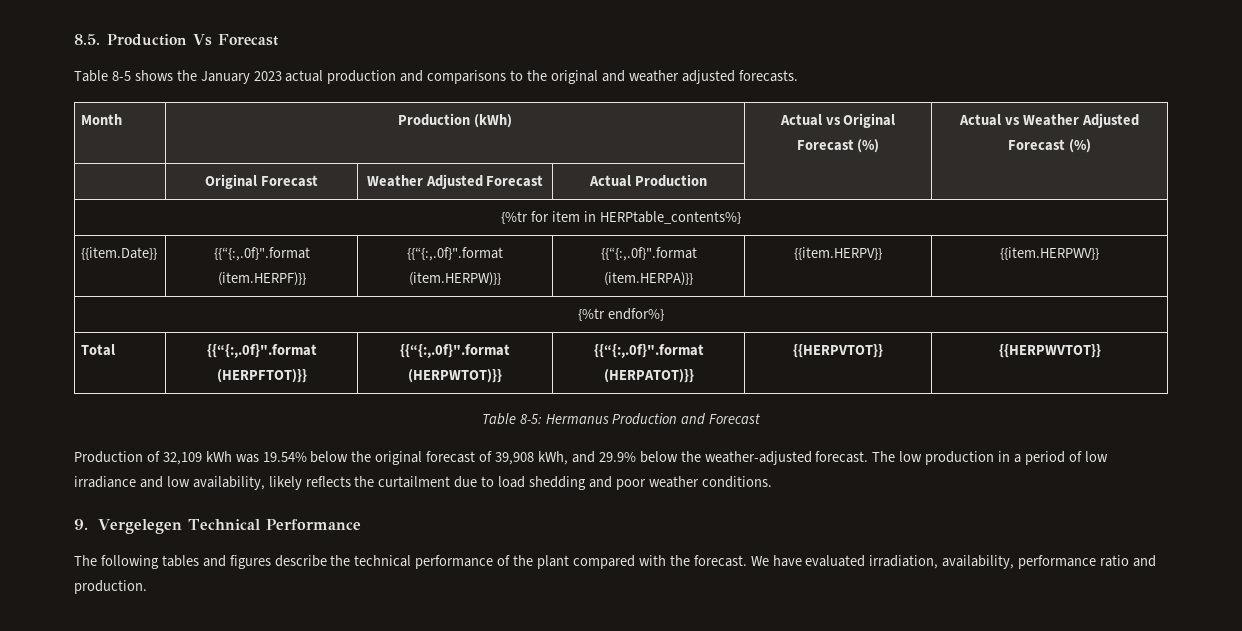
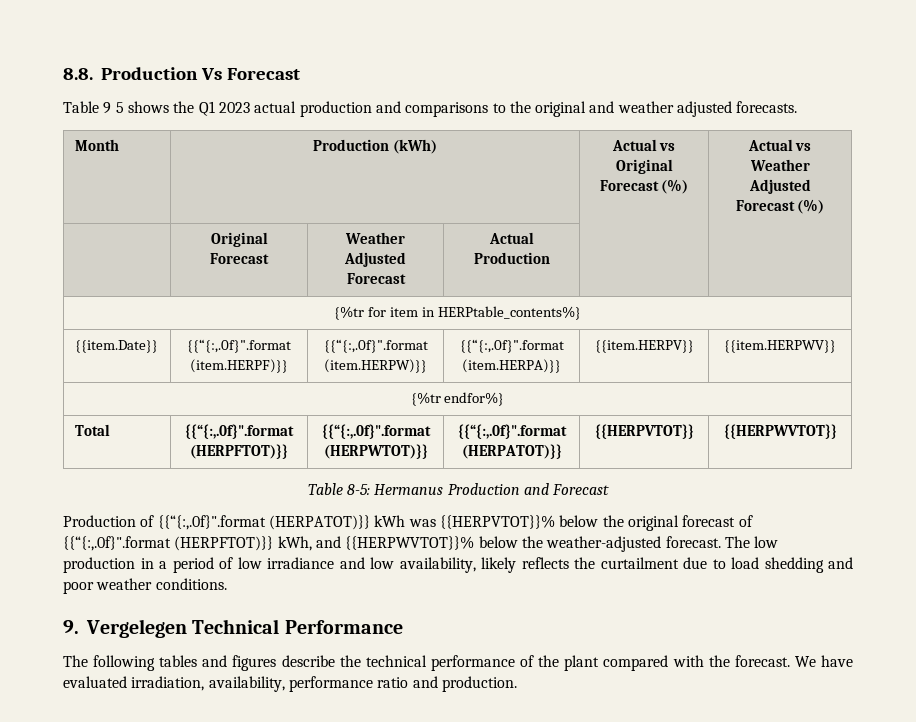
- 8.5. Production Vs Forecast
+ 8.8. Production Vs Forecast
- Table 8-5 shows the January 2023 actual production and comparisons to the original and weather adjusted forecasts.
+ Table 9 5 shows the Q1 2023 actual production and comparisons to the original and weather adjusted forecasts.
- Production of 32,109 kWh was 19.54% below the original forecast of 39,908 kWh, and 29.9% below the weather-adjusted forecast.
+ Production of {{“{:,.0f}".format (HERPATOT)}} kWh was {{HERPVTOT}}% below the original forecast of {{“{:,.0f}".format (HERPFTOT)}} kWh, and {{HERPWVTOT}}% below the weather-adjusted forecast.

